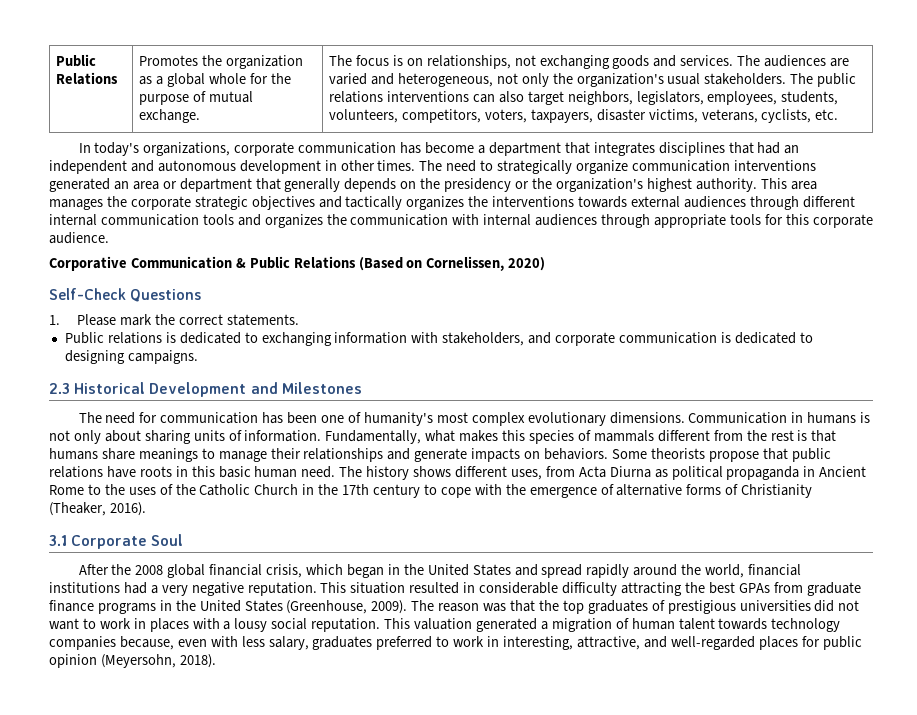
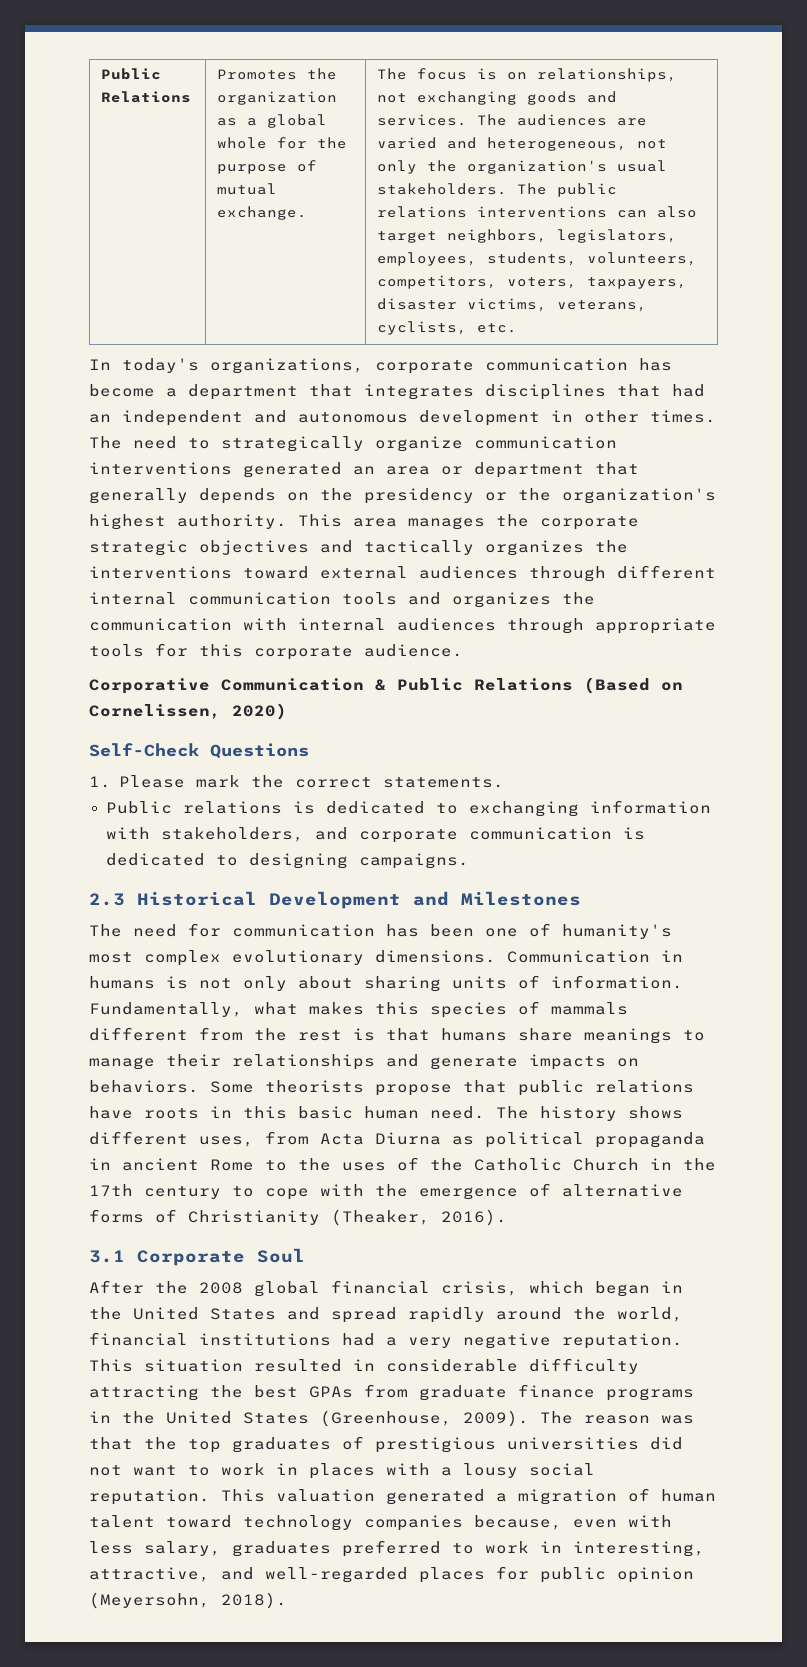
- This area manages the corporate strategic objectives and tactically organizes the interventions towards external audiences through different internal communication tools and organizes the communication with internal audiences through appropriate tools for this corporate audience.
+ This area manages the corporate strategic objectives and tactically organizes the interventions toward external audiences through different internal communication tools and organizes the communication with internal audiences through appropriate tools for this corporate audience.
- The history shows different uses, from Acta Diurna as political propaganda in Ancient Rome to the uses of the Catholic Church in the 17th century to cope with the emergence of alternative forms of Christianity (Theaker, 2016).
+ The history shows different uses, from Acta Diurna as political propaganda in ancient Rome to the uses of the Catholic Church in the 17th century to cope with the emergence of alternative forms of Christianity (Theaker, 2016).
- This valuation generated a migration of human talent towards technology companies because, even with less salary, graduates preferred to work in interesting, attractive, and well-regarded places for public opinion (Meyersohn, 2018).
+ This valuation generated a migration of human talent toward technology companies because, even with less salary, graduates preferred to work in interesting, attractive, and well-regarded places for public opinion (Meyersohn, 2018).

